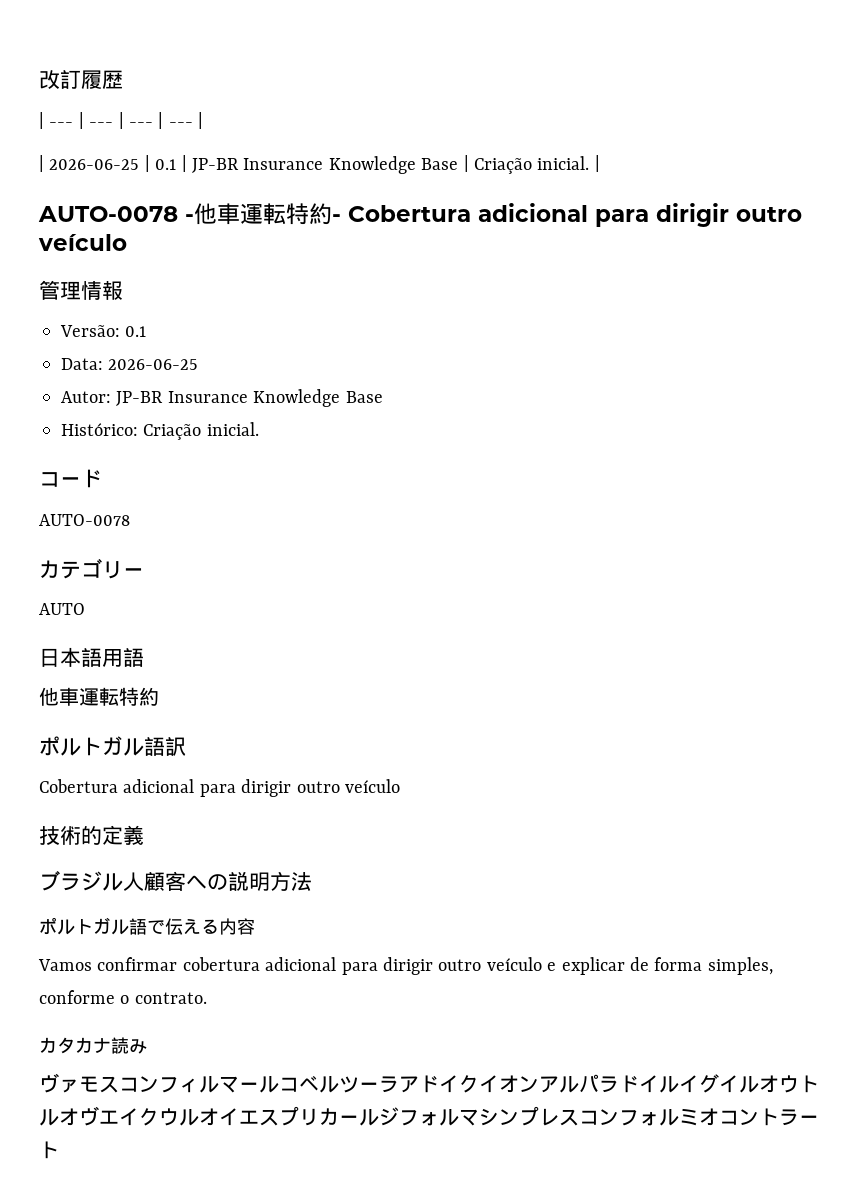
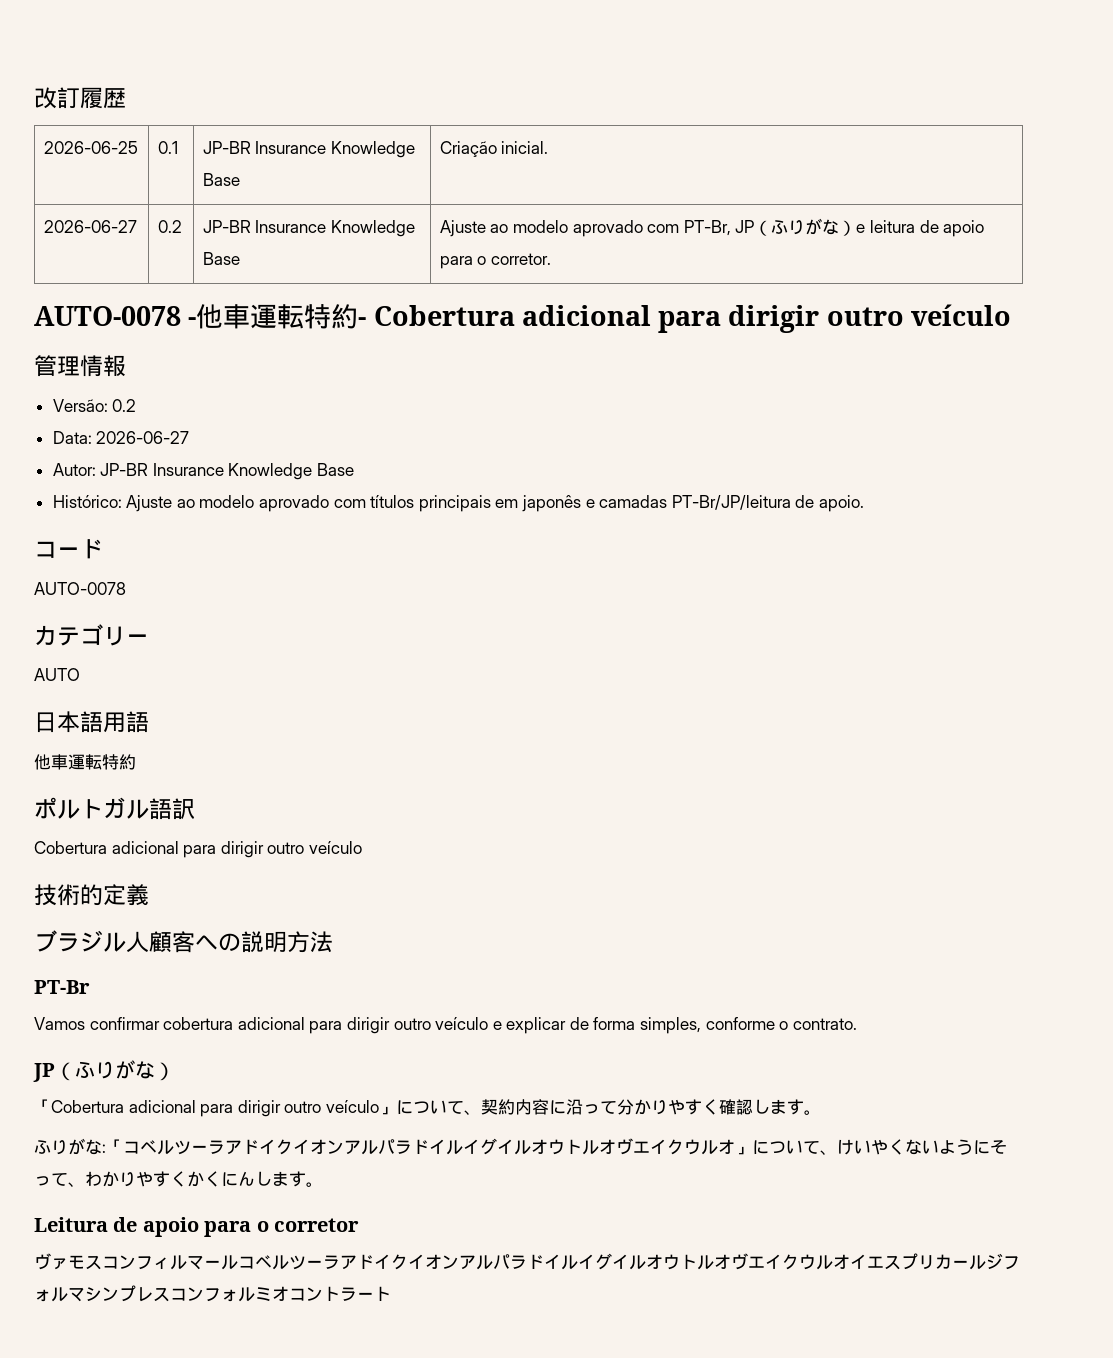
- | --- | --- | --- | --- |
- | 2026-06-25 | 0.1 | JP-BR Insurance Knowledge Base | Criação inicial. |
+ 2026-06-25 | 0.1 | JP-BR Insurance Knowledge Base | Criação inicial.
+ 2026-06-27 | 0.2 | JP-BR Insurance Knowledge Base | Ajuste ao modelo aprovado com PT-Br, JP（ふりがな）e leitura de apoio para o corretor.
- Versão: 0.1
+ Versão: 0.2
- Data: 2026-06-25
+ Data: 2026-06-27
- Histórico: Criação inicial.
+ Histórico: Ajuste ao modelo aprovado com títulos principais em japonês e camadas PT-Br/JP/leitura de apoio.
- ポルトガル語で伝える内容
+ PT-Br
  Vamos confirmar cobertura adicional para dirigir outro veículo e explicar de forma simples, conforme o contrato.
- カタカナ読み
+ JP（ふりがな）
+ 「Cobertura adicional para dirigir outro veículo」について、契約内容に沿って分かりやすく確認します。
+ ふりがな:「コベルツーラアドイクイオンアルパラドイルイグイルオウトルオヴエイクウルオ」について、けいやくないようにそって、わかりやすくかくにんします。
+ Leitura de apoio para o corretor

